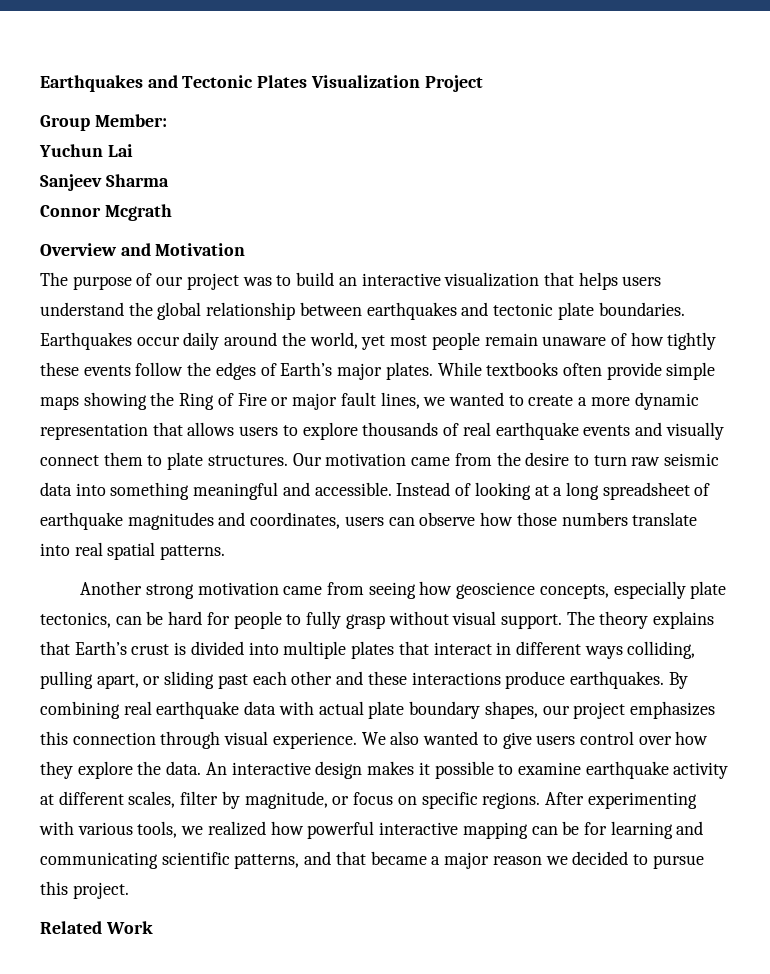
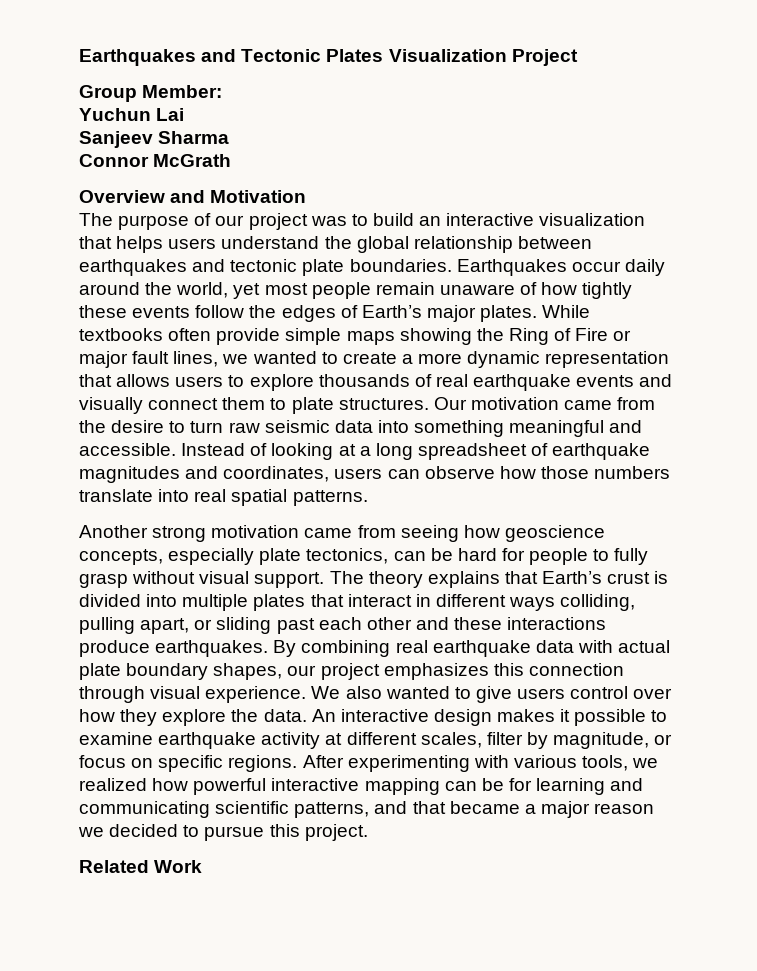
- Connor Mcgrath
+ Connor McGrath

